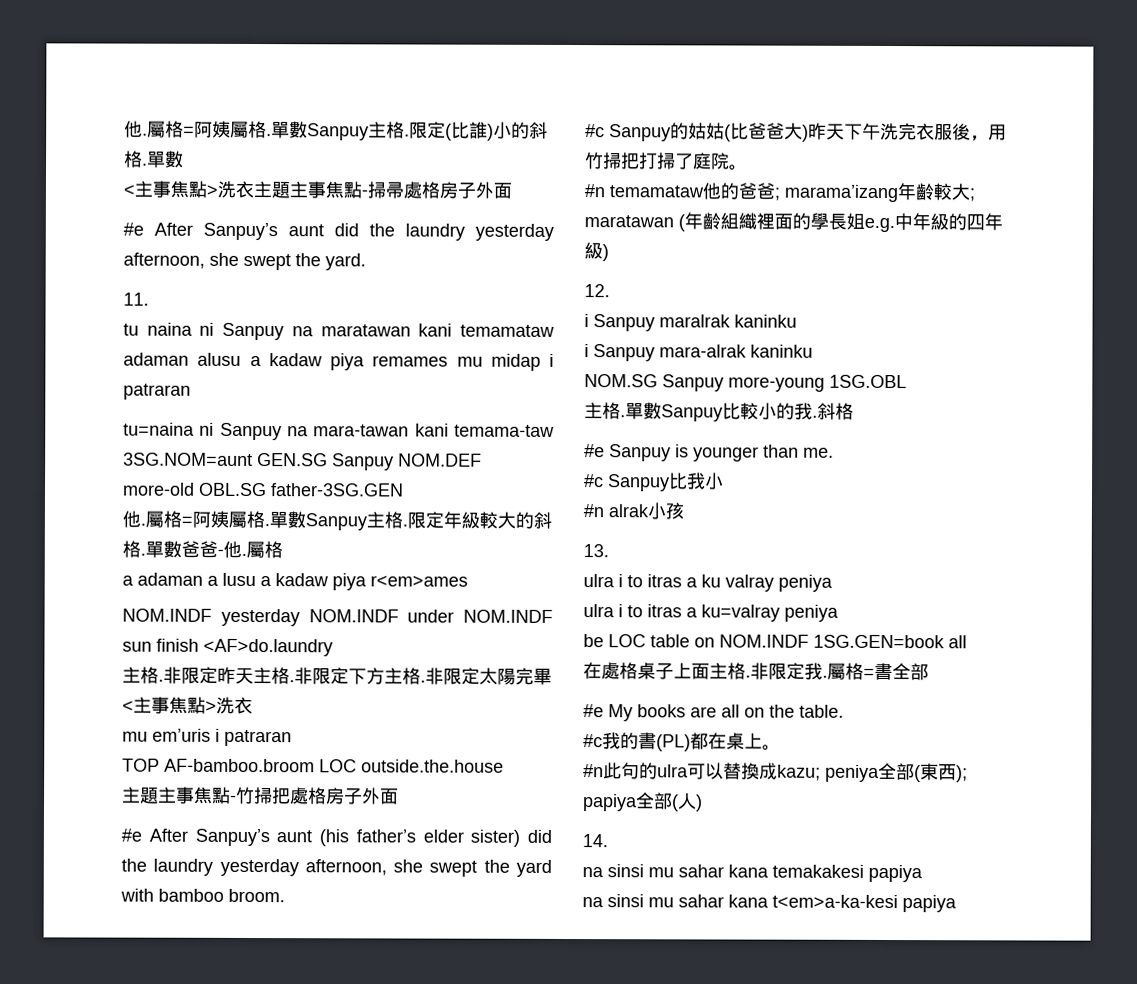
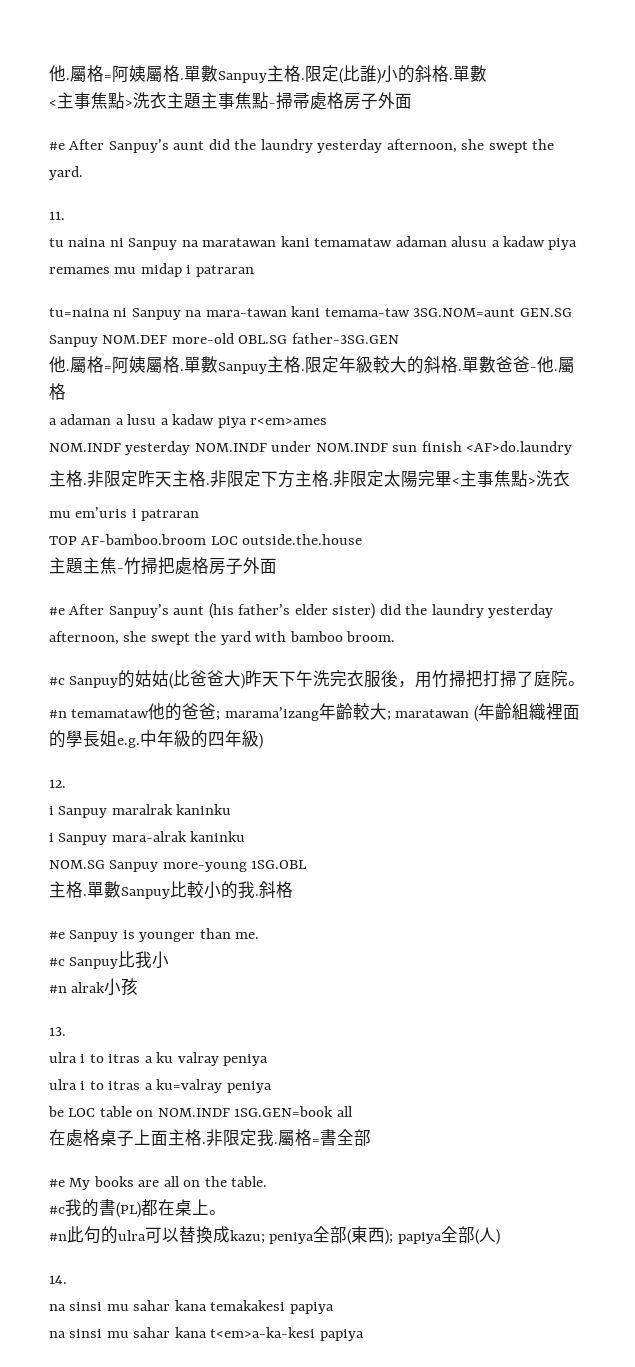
- 主題主事焦點-竹掃把處格房子外面
+ 主題主焦-竹掃把處格房子外面

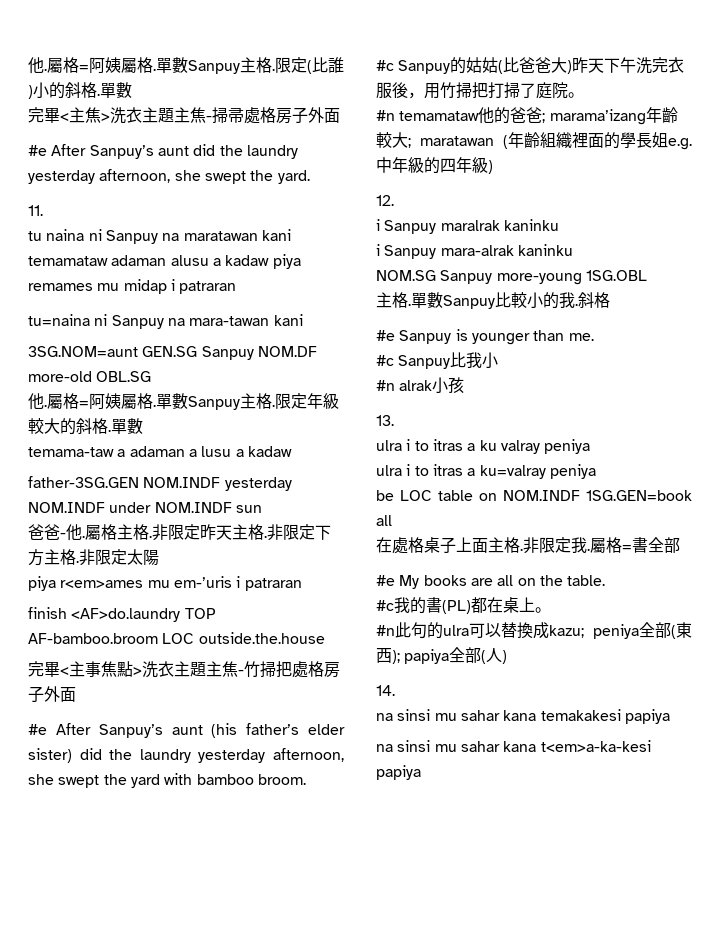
- <主事焦點>洗衣主題主事焦點-掃帚處格房子外面
+ 完畢<主焦>洗衣主題主焦-掃帚處格房子外面
- tu=naina ni Sanpuy na mara-tawan kani temama-taw 3SG.NOM=aunt GEN.SG Sanpuy NOM.DEF more-old OBL.SG father-3SG.GEN
+ tu=naina ni Sanpuy na mara-tawan kani
+ 3SG.NOM=aunt GEN.SG Sanpuy NOM.DF more-old OBL.SG
- 限定年級較大的斜格.單數爸爸-他.屬格
- a adaman a lusu a kadaw piya r<em>ames
- NOM.INDF yesterday NOM.INDF under NOM.INDF sun finish <AF>do.laundry
- 主格.
+ 限定年級較大的斜格.單數
+ temama-taw a adaman a lusu a kadaw
+ father-3SG.GEN NOM.INDF yesterday NOM.INDF under NOM.INDF sun
+ 爸爸-他.屬格主格.
- 非限定太陽完畢<主事焦點>洗衣
- mu em’uris i patraran
- TOP AF-bamboo.broom LOC outside.the.house
- 主題主焦-竹掃把處格房子外面
+ 非限定太陽
+ piya r<em>ames mu em-’uris i patraran
+ finish <AF>do.laundry TOP AF-bamboo.broom LOC outside.the.house
+ 完畢<主事焦點>洗衣主題主焦-竹掃把處格房子外面

